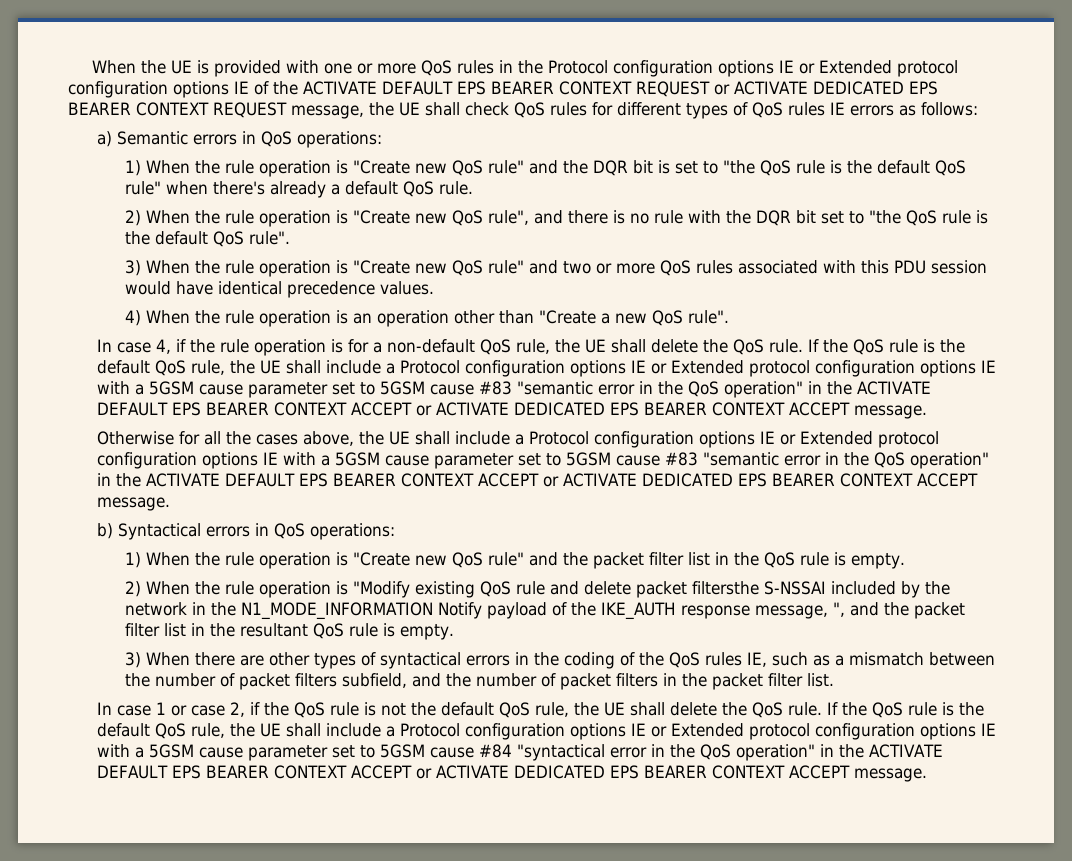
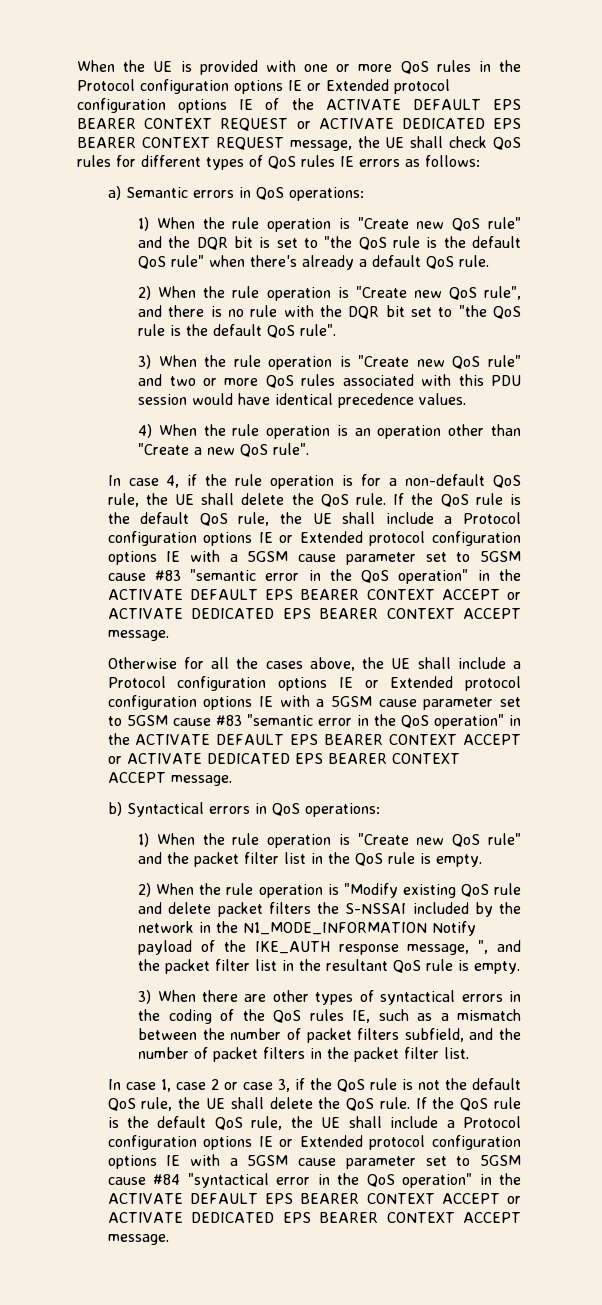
- 2) When the rule operation is "Modify existing QoS rule and delete packet filtersthe S-NSSAI included by the network in the N1_MODE_INFORMATION Notify payload of the IKE_AUTH response message, ", and the packet filter list in the resultant QoS rule is empty.
+ 2) When the rule operation is "Modify existing QoS rule and delete packet filters the S-NSSAI included by the network in the N1_MODE_INFORMATION Notify payload of the IKE_AUTH response message, ", and the packet filter list in the resultant QoS rule is empty.
- In case 1 or case 2, if the QoS rule is not the default QoS rule, the UE shall delete the QoS rule.
+ In case 1, case 2 or case 3, if the QoS rule is not the default QoS rule, the UE shall delete the QoS rule.

